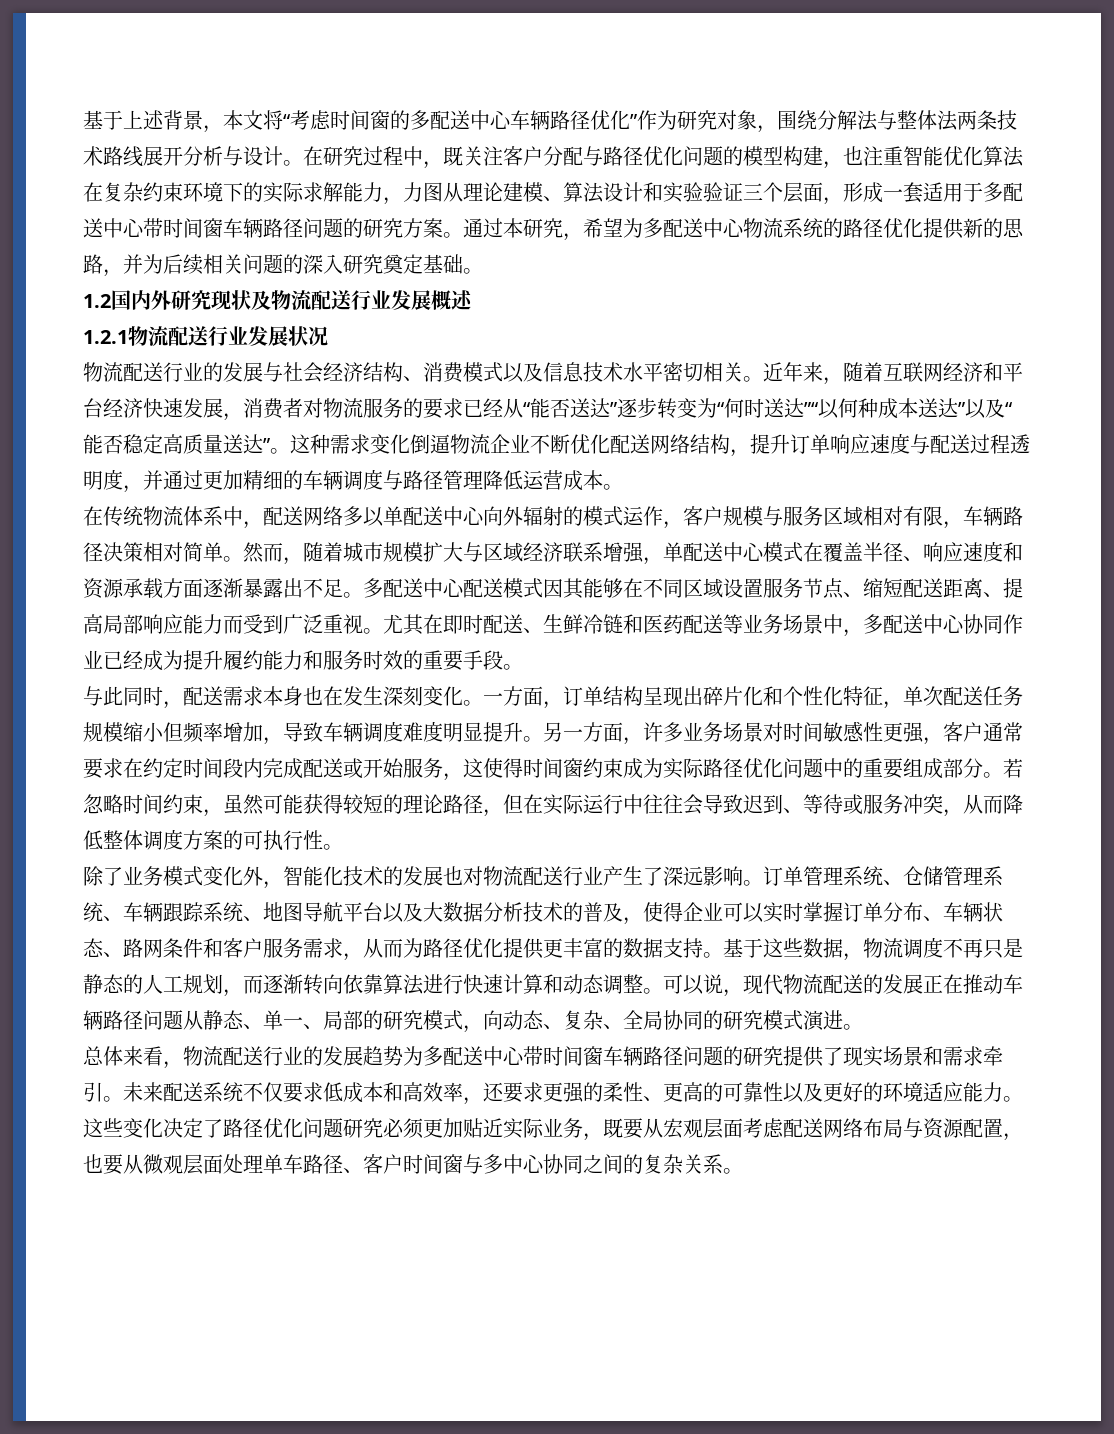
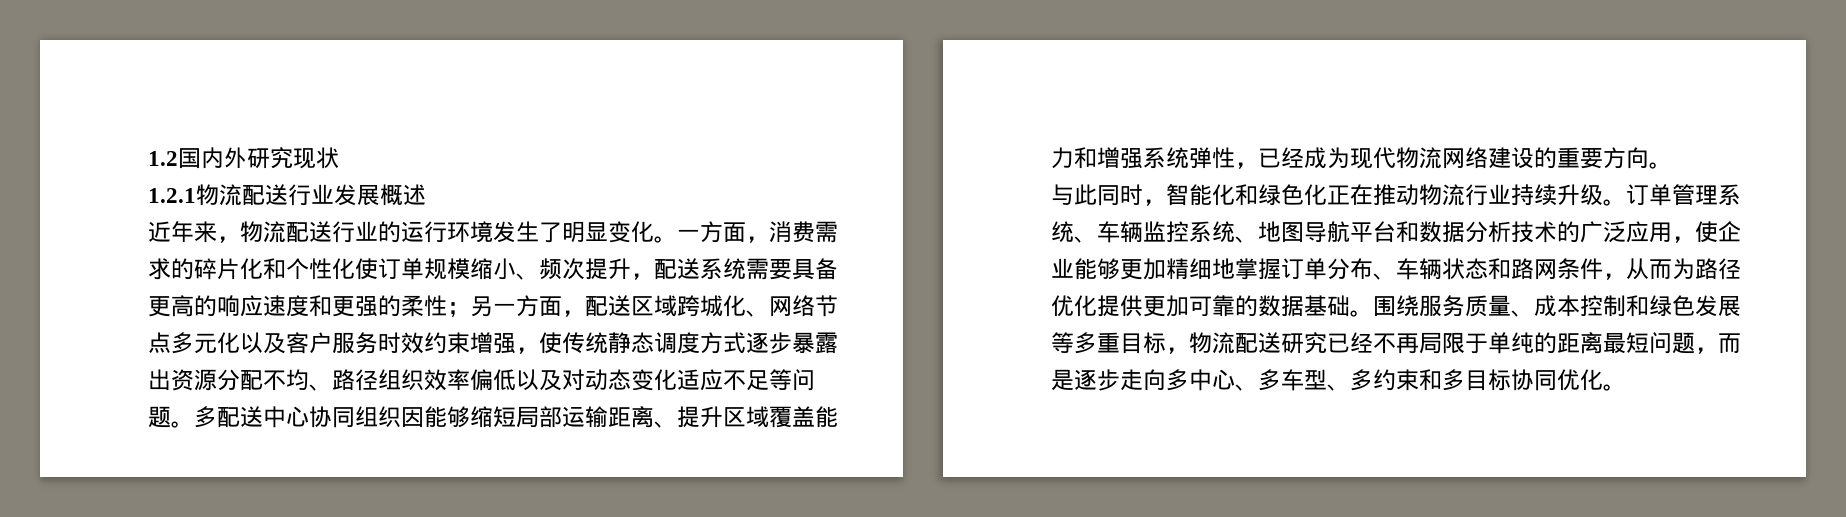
- 基于上述背景，本文将“考虑时间窗的多配送中心车辆路径优化”作为研究对象，围绕分解法与整体法两条技术路线展开分析与设计。在研究过程中，既关注客户分配与路径优化问题的模型构建，也注重智能优化算法在复杂约束环境下的实际求解能力，力图从理论建模、算法设计和实验验证三个层面，形成一套适用于多配送中心带时间窗车辆路径问题的研究方案。通过本研究，希望为多配送中心物流系统的路径优化提供新的思路，并为后续相关问题的深入研究奠定基础。
- 1.2国内外研究现状及物流配送行业发展概述
+ 1.2国内外研究现状
+ 1.2.1物流配送行业发展概述
- 1.2.1物流配送行业发展状况
- 物流配送行业的发展与社会经济结构、消费模式以及信息技术水平密切相关。近年来，随着互联网经济和平台经济快速发展，消费者对物流服务的要求已经从“能否送达”逐步转变为“何时送达”“以何种成本送达”以及“能否稳定高质量送达”。这种需求变化倒逼物流企业不断优化配送网络结构，提升订单响应速度与配送过程透明度，并通过更加精细的车辆调度与路径管理降低运营成本。
- 在传统物流体系中，配送网络多以单配送中心向外辐射的模式运作，客户规模与服务区域相对有限，车辆路径决策相对简单。然而，随着城市规模扩大与区域经济联系增强，单配送中心模式在覆盖半径、响应速度和资源承载方面逐渐暴露出不足。多配送中心配送模式因其能够在不同区域设置服务节点、缩短配送距离、提高局部响应能力而受到广泛重视。尤其在即时配送、生鲜冷链和医药配送等业务场景中，多配送中心协同作业已经成为提升履约能力和服务时效的重要手段。
- 与此同时，配送需求本身也在发生深刻变化。一方面，订单结构呈现出碎片化和个性化特征，单次配送任务规模缩小但频率增加，导致车辆调度难度明显提升。另一方面，许多业务场景对时间敏感性更强，客户通常要求在约定时间段内完成配送或开始服务，这使得时间窗约束成为实际路径优化问题中的重要组成部分。若忽略时间约束，虽然可能获得较短的理论路径，但在实际运行中往往会导致迟到、等待或服务冲突，从而降低整体调度方案的可执行性。
- 除了业务模式变化外，智能化技术的发展也对物流配送行业产生了深远影响。订单管理系统、仓储管理系统、车辆跟踪系统、地图导航平台以及大数据分析技术的普及，使得企业可以实时掌握订单分布、车辆状态、路网条件和客户服务需求，从而为路径优化提供更丰富的数据支持。基于这些数据，物流调度不再只是静态的人工规划，而逐渐转向依靠算法进行快速计算和动态调整。可以说，现代物流配送的发展正在推动车辆路径问题从静态、单一、局部的研究模式，向动态、复杂、全局协同的研究模式演进。
- 总体来看，物流配送行业的发展趋势为多配送中心带时间窗车辆路径问题的研究提供了现实场景和需求牵引。未来配送系统不仅要求低成本和高效率，还要求更强的柔性、更高的可靠性以及更好的环境适应能力。这些变化决定了路径优化问题研究必须更加贴近实际业务，既要从宏观层面考虑配送网络布局与资源配置，也要从微观层面处理单车路径、客户时间窗与多中心协同之间的复杂关系。
+ 近年来，物流配送行业的运行环境发生了明显变化。一方面，消费需求的碎片化和个性化使订单规模缩小、频次提升，配送系统需要具备更高的响应速度和更强的柔性；另一方面，配送区域跨城化、网络节点多元化以及客户服务时效约束增强，使传统静态调度方式逐步暴露出资源分配不均、路径组织效率偏低以及对动态变化适应不足等问题。多配送中心协同组织因能够缩短局部运输距离、提升区域覆盖能力和增强系统弹性，已经成为现代物流网络建设的重要方向。
+ 与此同时，智能化和绿色化正在推动物流行业持续升级。订单管理系统、车辆监控系统、地图导航平台和数据分析技术的广泛应用，使企业能够更加精细地掌握订单分布、车辆状态和路网条件，从而为路径优化提供更加可靠的数据基础。围绕服务质量、成本控制和绿色发展等多重目标，物流配送研究已经不再局限于单纯的距离最短问题，而是逐步走向多中心、多车型、多约束和多目标协同优化。

